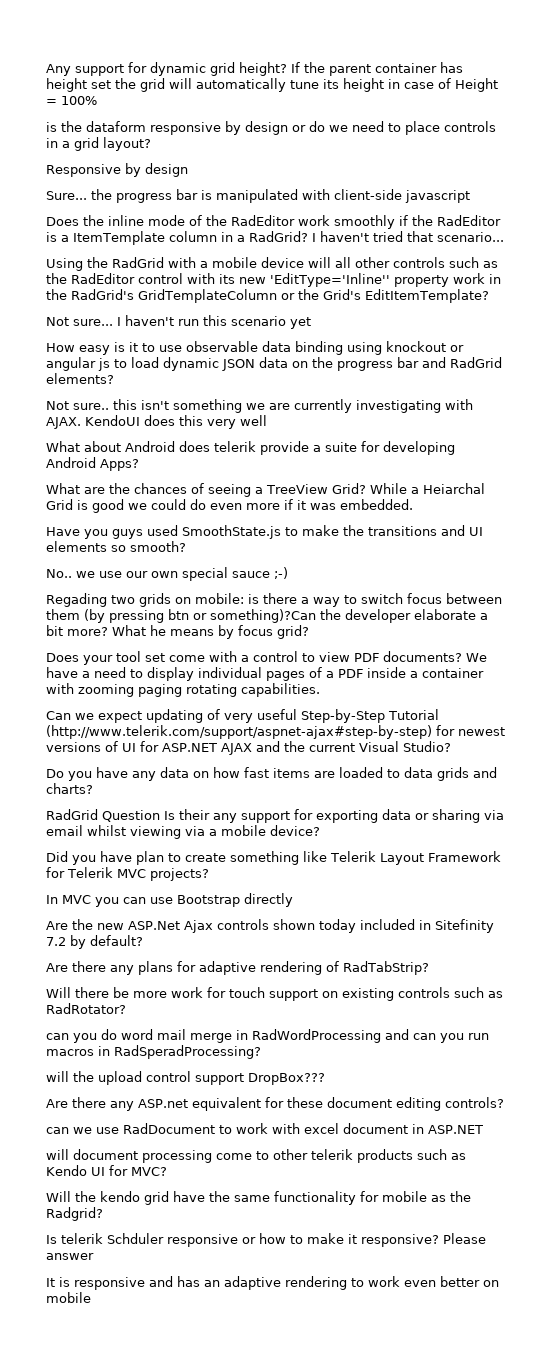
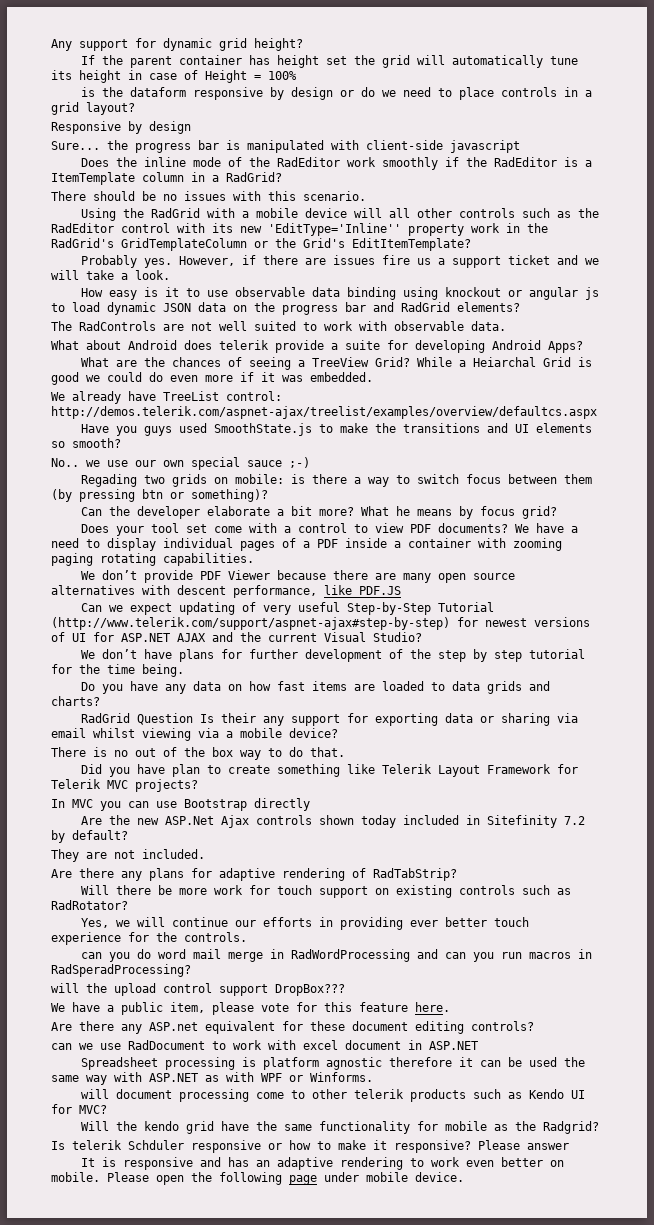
- Any support for dynamic grid height? If the parent container has height set the grid will automatically tune its height in case of Height = 100%
+ Any support for dynamic grid height?
+ If the parent container has height set the grid will automatically tune its height in case of Height = 100%
- Does the inline mode of the RadEditor work smoothly if the RadEditor is a ItemTemplate column in a RadGrid? I haven't tried that scenario...
+ Does the inline mode of the RadEditor work smoothly if the RadEditor is a ItemTemplate column in a RadGrid?
+ There should be no issues with this scenario.
- Not sure... I haven't run this scenario yet
+ Probably yes. However, if there are issues fire us a support ticket and we will take a look.
- Not sure.. this isn't something we are currently investigating with AJAX. KendoUI does this very well
+ The RadControls are not well suited to work with observable data.
+ We already have TreeList control: http://demos.telerik.com/aspnet-ajax/treelist/examples/overview/defaultcs.aspx
- Regading two grids on mobile: is there a way to switch focus between them (by pressing btn or something)?Can the developer elaborate a bit more?
+ Regading two grids on mobile: is there a way to switch focus between them (by pressing btn or something)?
+ Can the developer elaborate a bit more?
+ We don’t provide PDF Viewer because there are many open source alternatives with descent performance, like PDF.JS
+ We don’t have plans for further development of the step by step tutorial for the time being.
+ There is no out of the box way to do that.
+ They are not included.
+ Yes, we will continue our efforts in providing ever better touch experience for the controls.
+ We have a public item, please vote for this feature here.
+ Spreadsheet processing is platform agnostic therefore it can be used the same way with ASP.NET as with WPF or Winforms.
- It is responsive and has an adaptive rendering to work even better on mobilе
+ It is responsive and has an adaptive rendering to work even better on mobilе. Please open the following page under mobile device.

